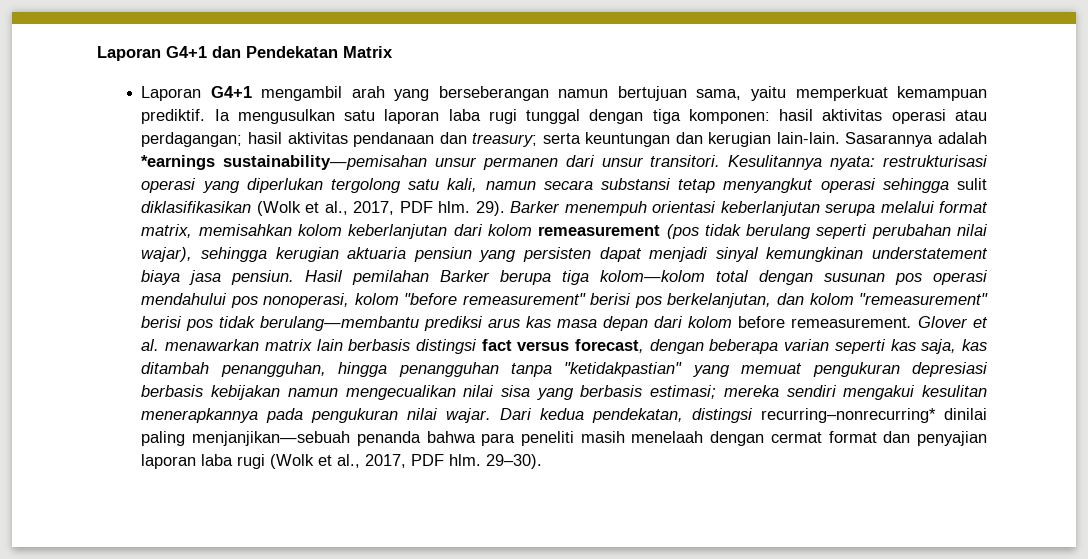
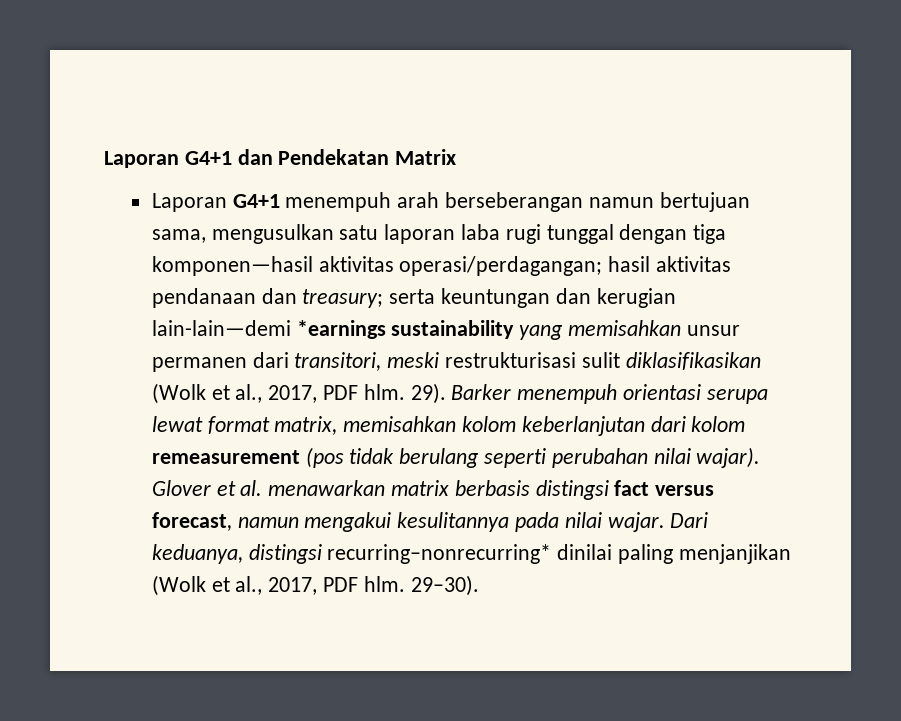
- Laporan G4+1 mengambil arah yang berseberangan namun bertujuan sama, yaitu memperkuat kemampuan prediktif. Ia mengusulkan satu laporan laba rugi tunggal dengan tiga komponen: hasil aktivitas operasi atau perdagangan; hasil aktivitas pendanaan dan treasury; serta keuntungan dan kerugian lain-lain. Sasarannya adalah *earnings sustainability—pemisahan unsur permanen dari unsur transitori. Kesulitannya nyata: restrukturisasi operasi yang diperlukan tergolong satu kali, namun secara substansi tetap menyangkut operasi sehingga sulit diklasifikasikan (Wolk et al., 2017, PDF hlm.
+ Laporan G4+1 menempuh arah berseberangan namun bertujuan sama, mengusulkan satu laporan laba rugi tunggal dengan tiga komponen—hasil aktivitas operasi/perdagangan; hasil aktivitas pendanaan dan treasury; serta keuntungan dan kerugian lain-lain—demi *earnings sustainability yang memisahkan unsur permanen dari transitori, meski restrukturisasi sulit diklasifikasikan (Wolk et al., 2017, PDF hlm.
- Barker menempuh orientasi keberlanjutan serupa melalui format matrix, memisahkan kolom keberlanjutan dari kolom remeasurement (pos tidak berulang seperti perubahan nilai wajar), sehingga kerugian aktuaria pensiun yang persisten dapat menjadi sinyal kemungkinan understatement biaya jasa pensiun. Hasil pemilahan Barker berupa tiga kolom—kolom total dengan susunan pos operasi mendahului pos nonoperasi, kolom "before remeasurement" berisi pos berkelanjutan, dan kolom "remeasurement" berisi pos tidak berulang—membantu prediksi arus kas masa depan dari kolom before remeasurement.
+ Barker menempuh orientasi serupa lewat format matrix, memisahkan kolom keberlanjutan dari kolom remeasurement (pos tidak berulang seperti perubahan nilai wajar).
- Glover et al. menawarkan matrix lain berbasis distingsi fact versus forecast, dengan beberapa varian seperti kas saja, kas ditambah penangguhan, hingga penangguhan tanpa "ketidakpastian" yang memuat pengukuran depresiasi berbasis kebijakan namun mengecualikan nilai sisa yang berbasis estimasi; mereka sendiri mengakui kesulitan menerapkannya pada pengukuran nilai wajar.
+ Glover et al. menawarkan matrix berbasis distingsi fact versus forecast, namun mengakui kesulitannya pada nilai wajar.
- Dari kedua pendekatan, distingsi recurring–nonrecurring* dinilai paling menjanjikan—sebuah penanda bahwa para peneliti masih menelaah dengan cermat format dan penyajian laporan laba rugi (Wolk et al., 2017, PDF hlm.
+ Dari keduanya, distingsi recurring–nonrecurring* dinilai paling menjanjikan (Wolk et al., 2017, PDF hlm.

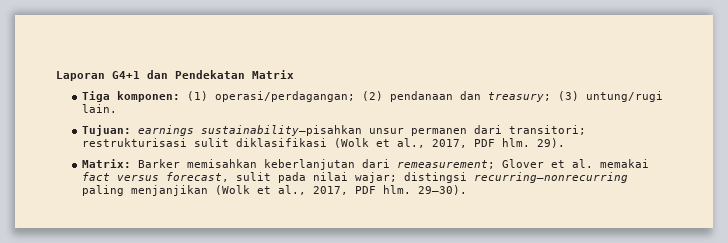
- Laporan G4+1 menempuh arah berseberangan namun bertujuan sama, mengusulkan satu laporan laba rugi tunggal dengan tiga komponen—hasil aktivitas operasi/perdagangan; hasil aktivitas pendanaan dan treasury; serta keuntungan dan kerugian lain-lain—demi *earnings sustainability yang memisahkan unsur permanen dari transitori, meski restrukturisasi sulit diklasifikasikan (Wolk et al., 2017, PDF hlm.
+ Tiga komponen: (1) operasi/perdagangan; (2) pendanaan dan treasury; (3) untung/rugi lain.
+ Tujuan: earnings sustainability—pisahkan unsur permanen dari transitori; restrukturisasi sulit diklasifikasi (Wolk et al., 2017, PDF hlm.
- 29). Barker menempuh orientasi serupa lewat format matrix, memisahkan kolom keberlanjutan dari kolom remeasurement (pos tidak berulang seperti perubahan nilai wajar). Glover et al. menawarkan matrix berbasis distingsi fact versus forecast, namun mengakui kesulitannya pada nilai wajar. Dari keduanya, distingsi recurring–nonrecurring* dinilai paling menjanjikan (Wolk et al., 2017, PDF hlm.
+ 29).
+ Matrix: Barker memisahkan keberlanjutan dari remeasurement; Glover et al. memakai fact versus forecast, sulit pada nilai wajar; distingsi recurring–nonrecurring paling menjanjikan (Wolk et al., 2017, PDF hlm.

